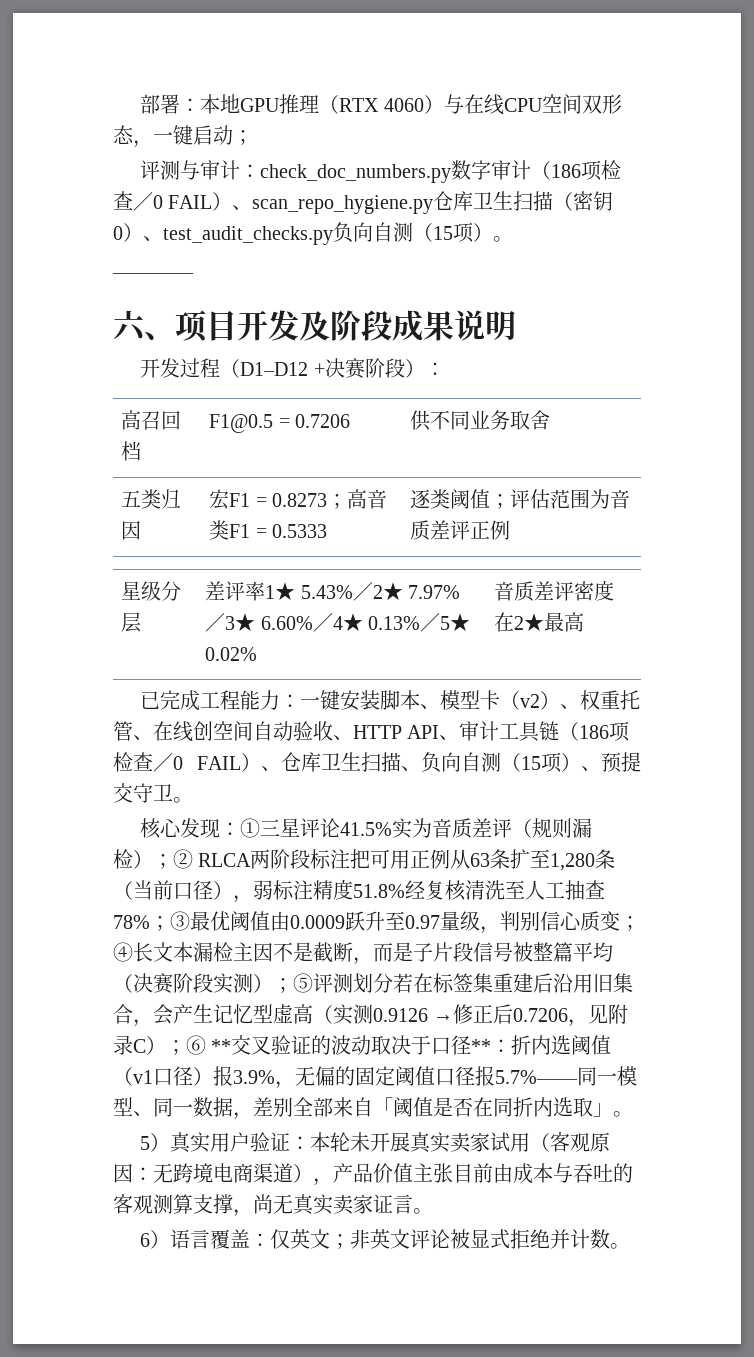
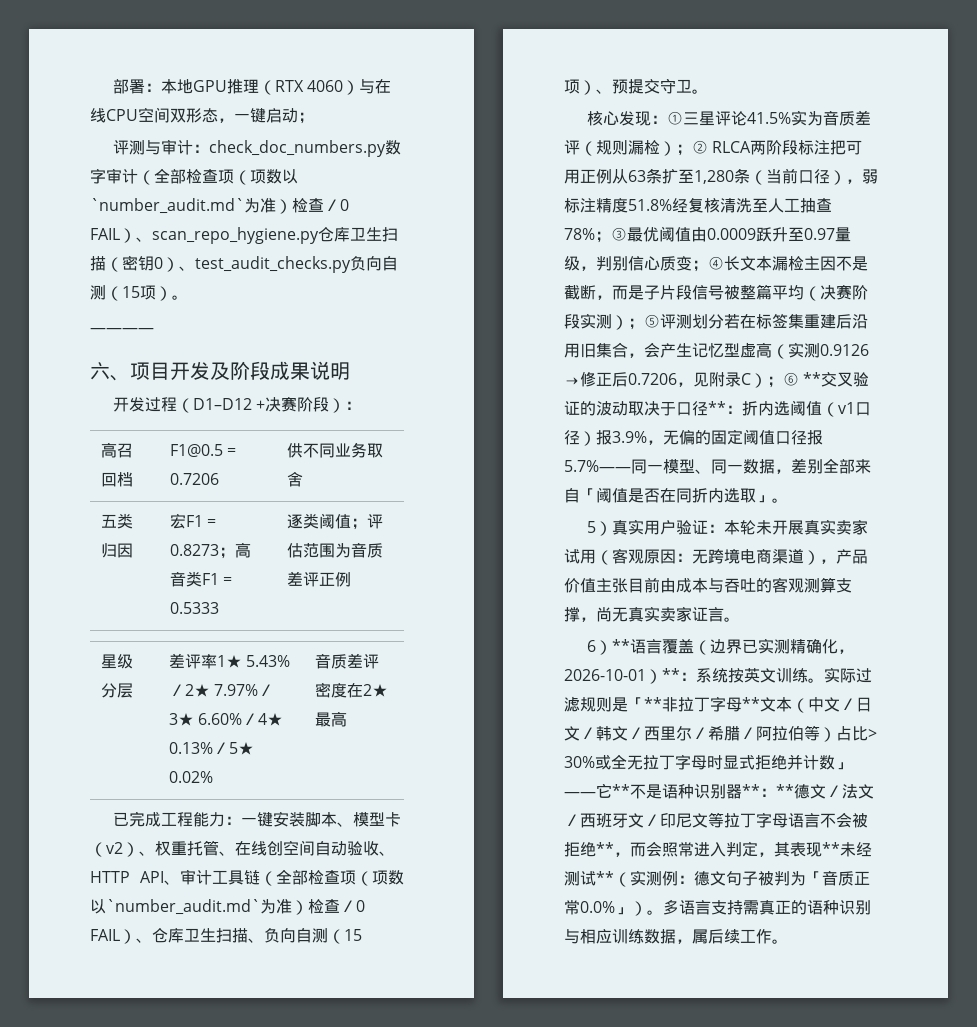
- 评测与审计：check_doc_numbers.py数字审计（186项检查／0 FAIL）、scan_repo_hygiene.py仓库卫生扫描（密钥0）、test_audit_checks.py负向自测（15项）。
+ 评测与审计：check_doc_numbers.py数字审计（全部检查项（项数以`number_audit.md`为准）检查／0 FAIL）、scan_repo_hygiene.py仓库卫生扫描（密钥0）、test_audit_checks.py负向自测（15项）。
- 已完成工程能力：一键安装脚本、模型卡（v2）、权重托管、在线创空间自动验收、HTTP API、审计工具链（186项检查／0 FAIL）、仓库卫生扫描、负向自测（15项）、预提交守卫。
+ 已完成工程能力：一键安装脚本、模型卡（v2）、权重托管、在线创空间自动验收、HTTP API、审计工具链（全部检查项（项数以`number_audit.md`为准）检查／0 FAIL）、仓库卫生扫描、负向自测（15项）、预提交守卫。
- 6）语言覆盖：仅英文；非英文评论被显式拒绝并计数。
+ 6）**语言覆盖（边界已实测精确化，2026-10-01）**：系统按英文训练。实际过滤规则是「**非拉丁字母**文本（中文／日文／韩文／西里尔／希腊／阿拉伯等）占比> 30%或全无拉丁字母时显式拒绝并计数」——它**不是语种识别器**：**德文／法文／西班牙文／印尼文等拉丁字母语言不会被拒绝**，而会照常进入判定，其表现**未经测试**（实测例：德文句子被判为「音质正常0.0%」）。多语言支持需真正的语种识别与相应训练数据，属后续工作。

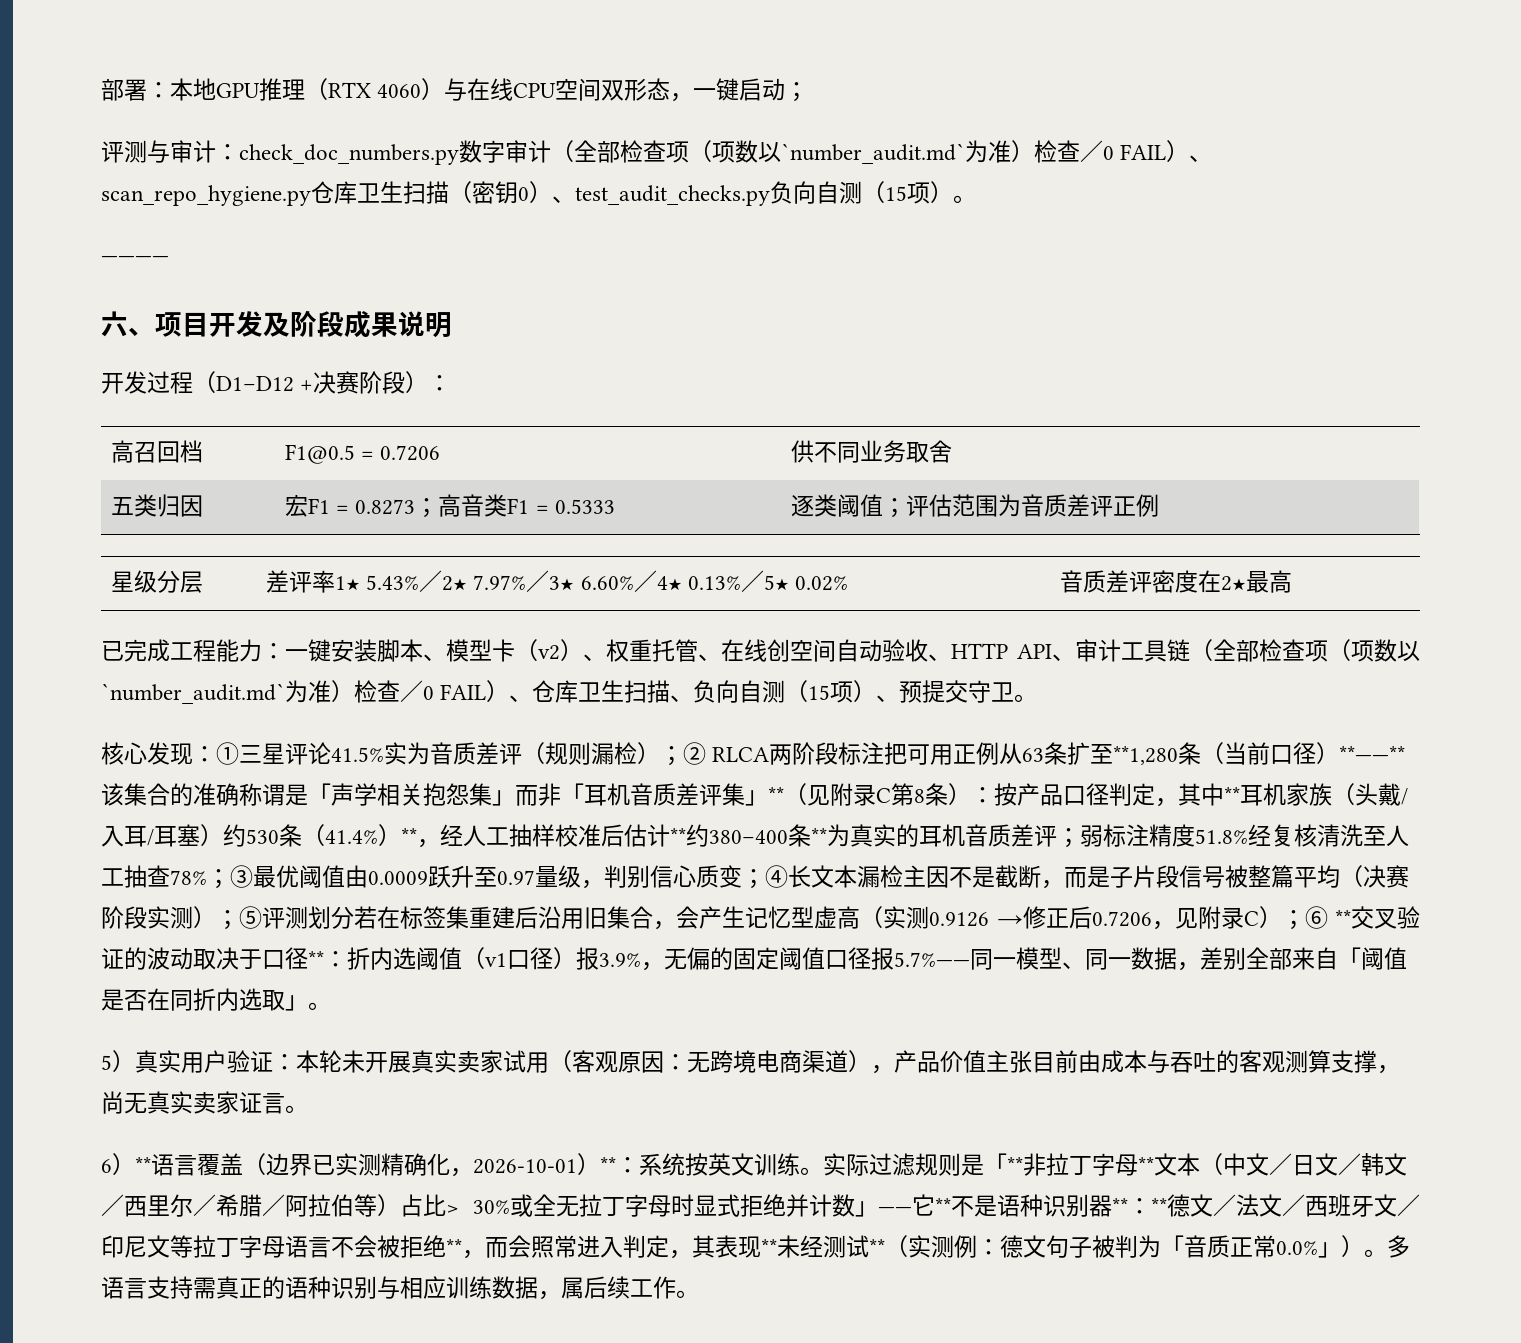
- ② RLCA两阶段标注把可用正例从63条扩至1,280条（当前口径），弱标注精度51.8%经复核清洗至人工抽查78%；
+ ② RLCA两阶段标注把可用正例从63条扩至**1,280条（当前口径）**——**该集合的准确称谓是「声学相关抱怨集」而非「耳机音质差评集」**（见附录C第8条）：按产品口径判定，其中**耳机家族（头戴/入耳/耳塞）约530条（41.4%）**，经人工抽样校准后估计**约380–400条**为真实的耳机音质差评；弱标注精度51.8%经复核清洗至人工抽查78%；

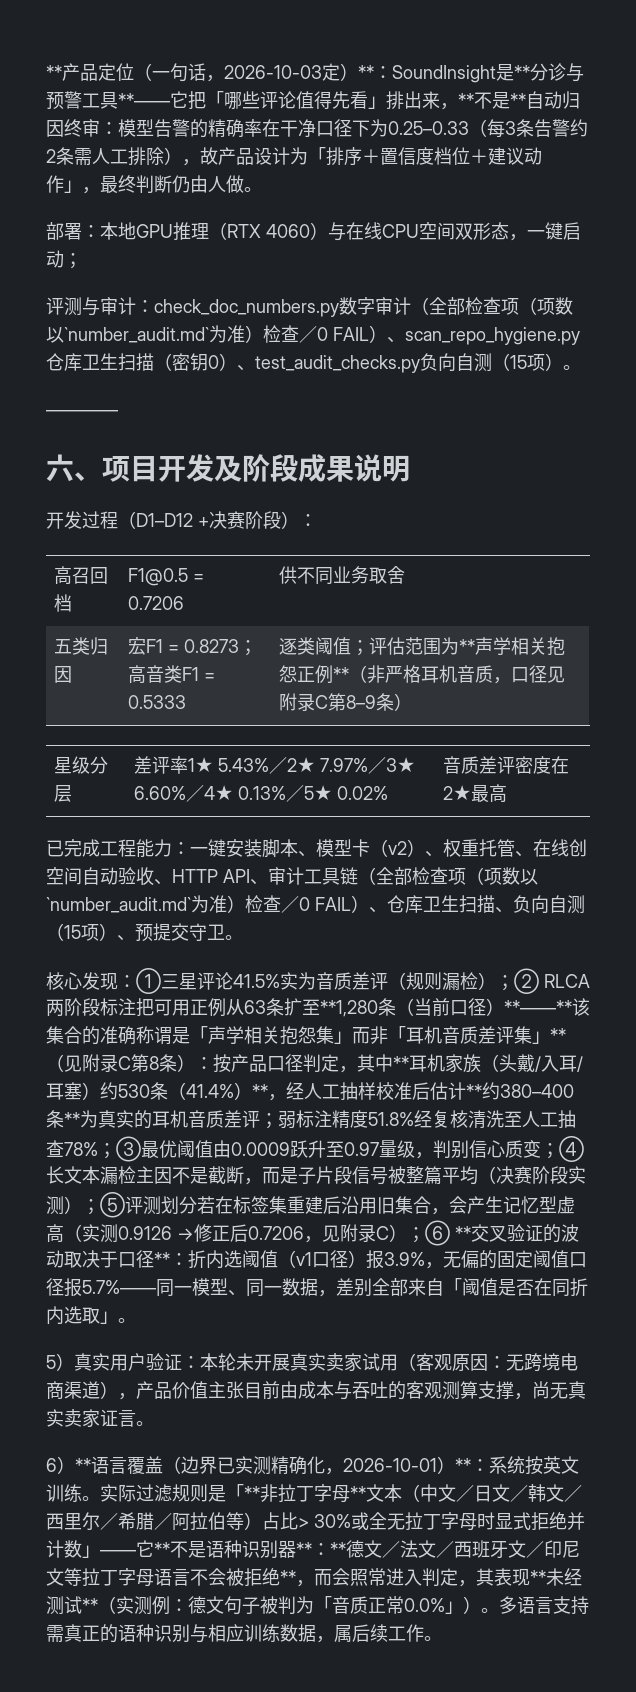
+ **产品定位（一句话，2026-10-03定）**：SoundInsight是**分诊与预警工具**——它把「哪些评论值得先看」排出来，**不是**自动归因终审：模型告警的精确率在干净口径下为0.25–0.33（每3条告警约2条需人工排除），故产品设计为「排序＋置信度档位＋建议动作」，最终判断仍由人做。
- 五类归因 | 宏F1 = 0.8273；高音类F1 = 0.5333 | 逐类阈值；评估范围为音质差评正例
+ 五类归因 | 宏F1 = 0.8273；高音类F1 = 0.5333 | 逐类阈值；评估范围为**声学相关抱怨正例**（非严格耳机音质，口径见附录C第8–9条）

